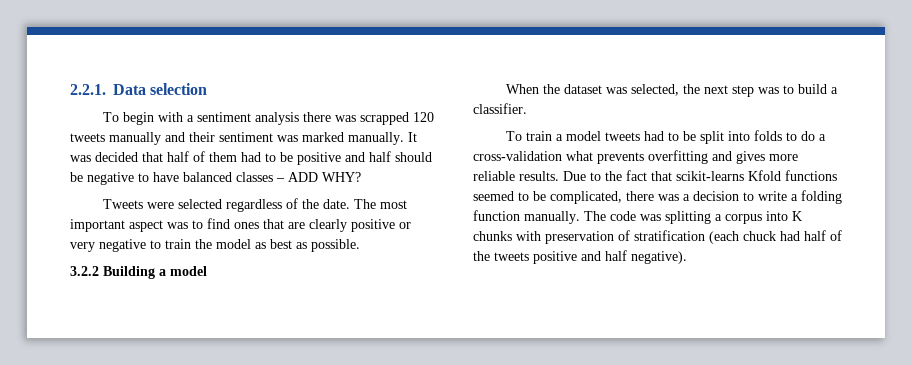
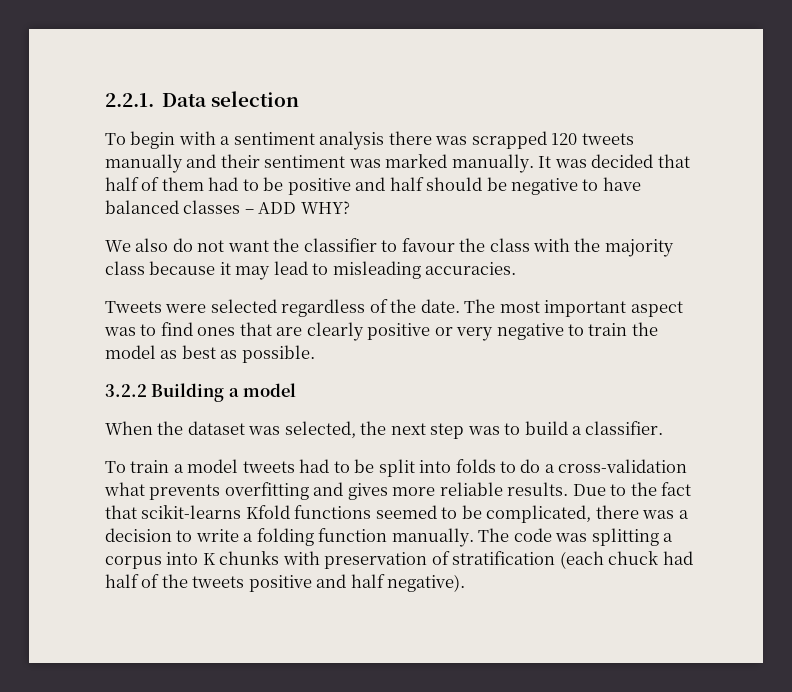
+ We also do not want the classifier to favour the class with the majority class because it may lead to misleading accuracies.

